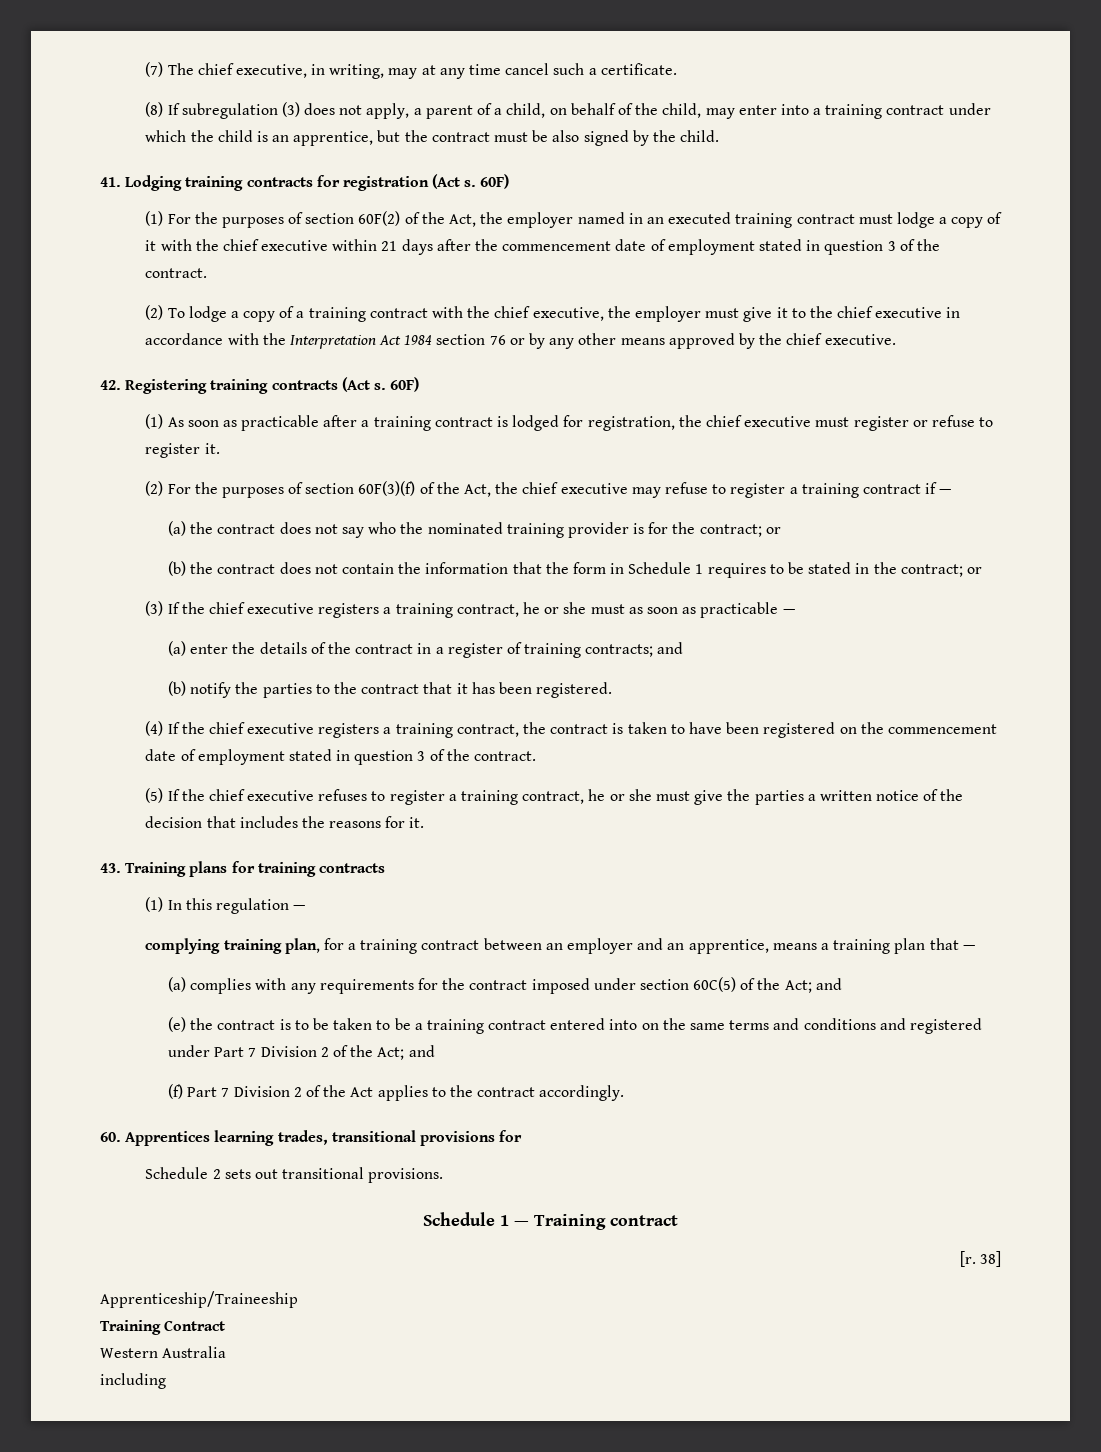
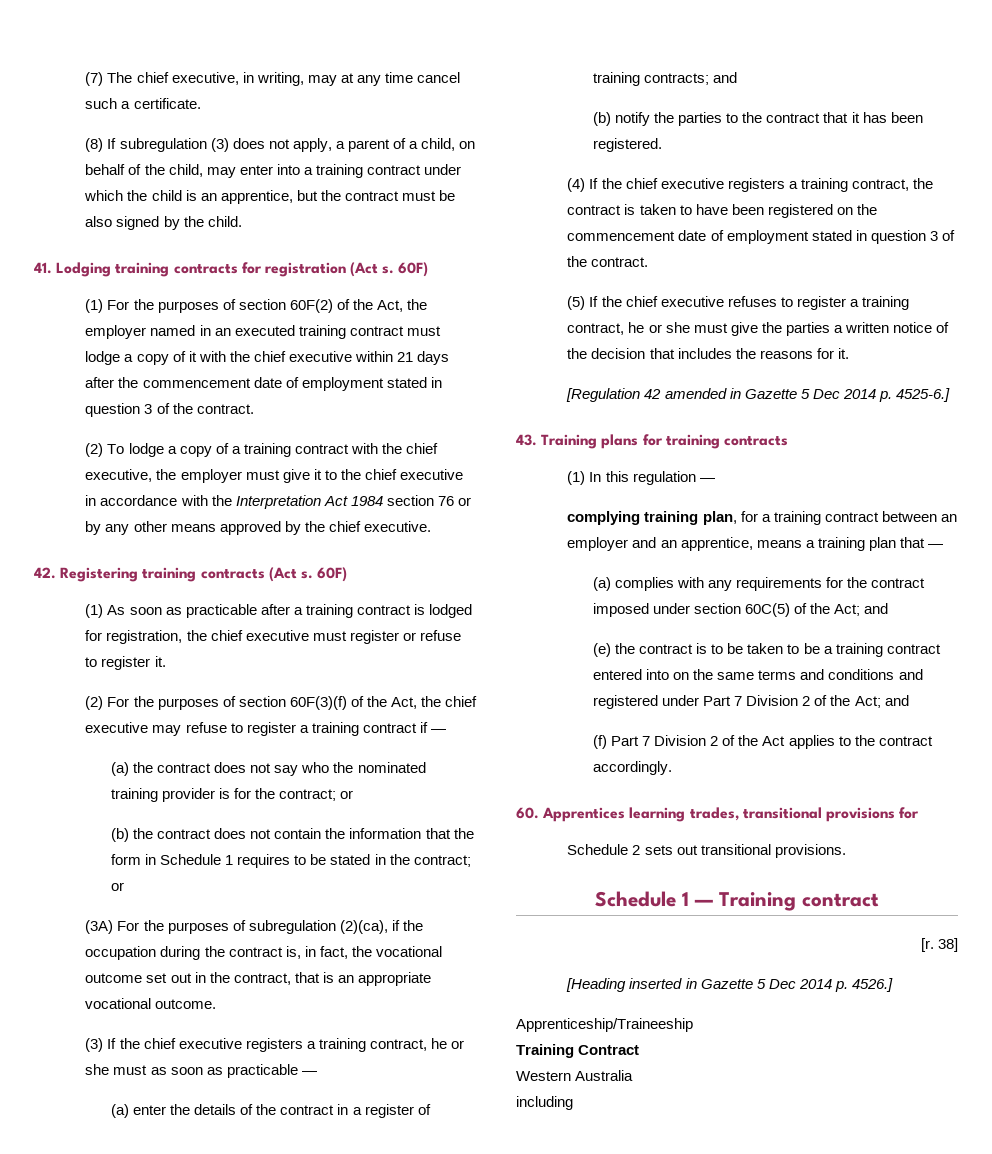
+ (3A) For the purposes of subregulation (2)(ca), if the occupation during the contract is, in fact, the vocational outcome set out in the contract, that is an appropriate vocational outcome.
+ [Regulation 42 amended in Gazette 5 Dec 2014 p. 4525-6.]
+ [Heading inserted in Gazette 5 Dec 2014 p. 4526.]

